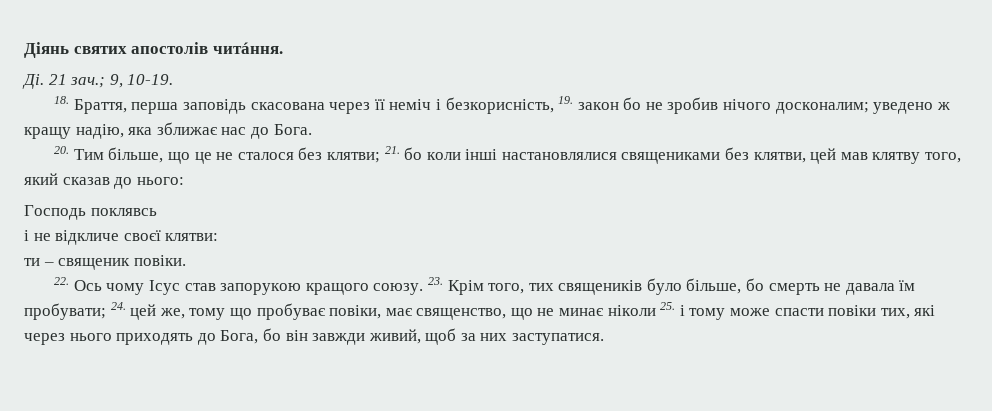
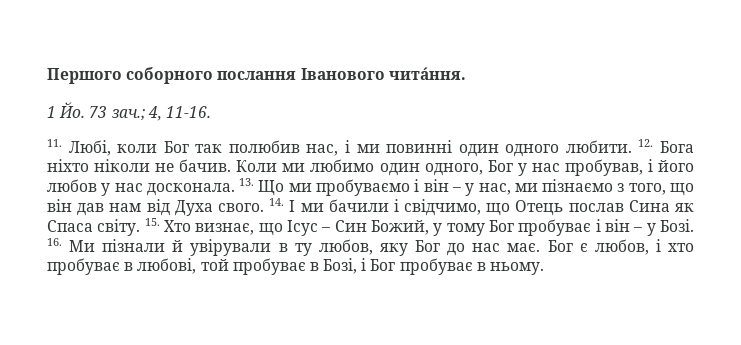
- Діянь святих апостолів читáння.
- Ді. 21 зач.; 9, 10-19.
- 18. Браття, перша заповідь скасована через її неміч і безкорисність, 19. закон бо не зробив нічого досконалим; уведено ж кращу надію, яка зближає нас до Бога.
- 20. Тим більше, що це не сталося без клятви; 21. бо коли інші настановлялися священиками без клятви, цей мав клятву того, який сказав до нього:
- Господь поклявсь
- і не відкличе своєї клятви:
- ти – священик повіки.
- 22. Ось чому Ісус став запорукою кращого союзу. 23. Крім того, тих священиків було більше, бо смерть не давала їм пробувати; 24. цей же, тому що пробуває повіки, має священство, що не минає ніколи 25. і тому може спасти повіки тих, які через нього приходять до Бога, бо він завжди живий, щоб за них заступатися.
+ Першого соборного послання Іванового читáння.
+ 1 Йо. 73 зач.; 4, 11-16.
+ 11. Любі, коли Бог так полюбив нас, і ми повинні один одного любити. 12. Бога ніхто ніколи не бачив. Коли ми любимо один одного, Бог у нас пробував, і його любов у нас досконала. 13. Що ми пробуваємо і він – у нас, ми пізнаємо з того, що він дав нам від Духа свого. 14. І ми бачили і свідчимо, що Отець послав Сина як Спаса світу. 15. Хто визнає, що Ісус – Син Божий, у тому Бог пробуває і він – у Бозі. 16. Ми пізнали й увірували в ту любов, яку Бог до нас має. Бог є любов, і хто пробуває в любові, той пробуває в Бозі, і Бог пробуває в ньому.

